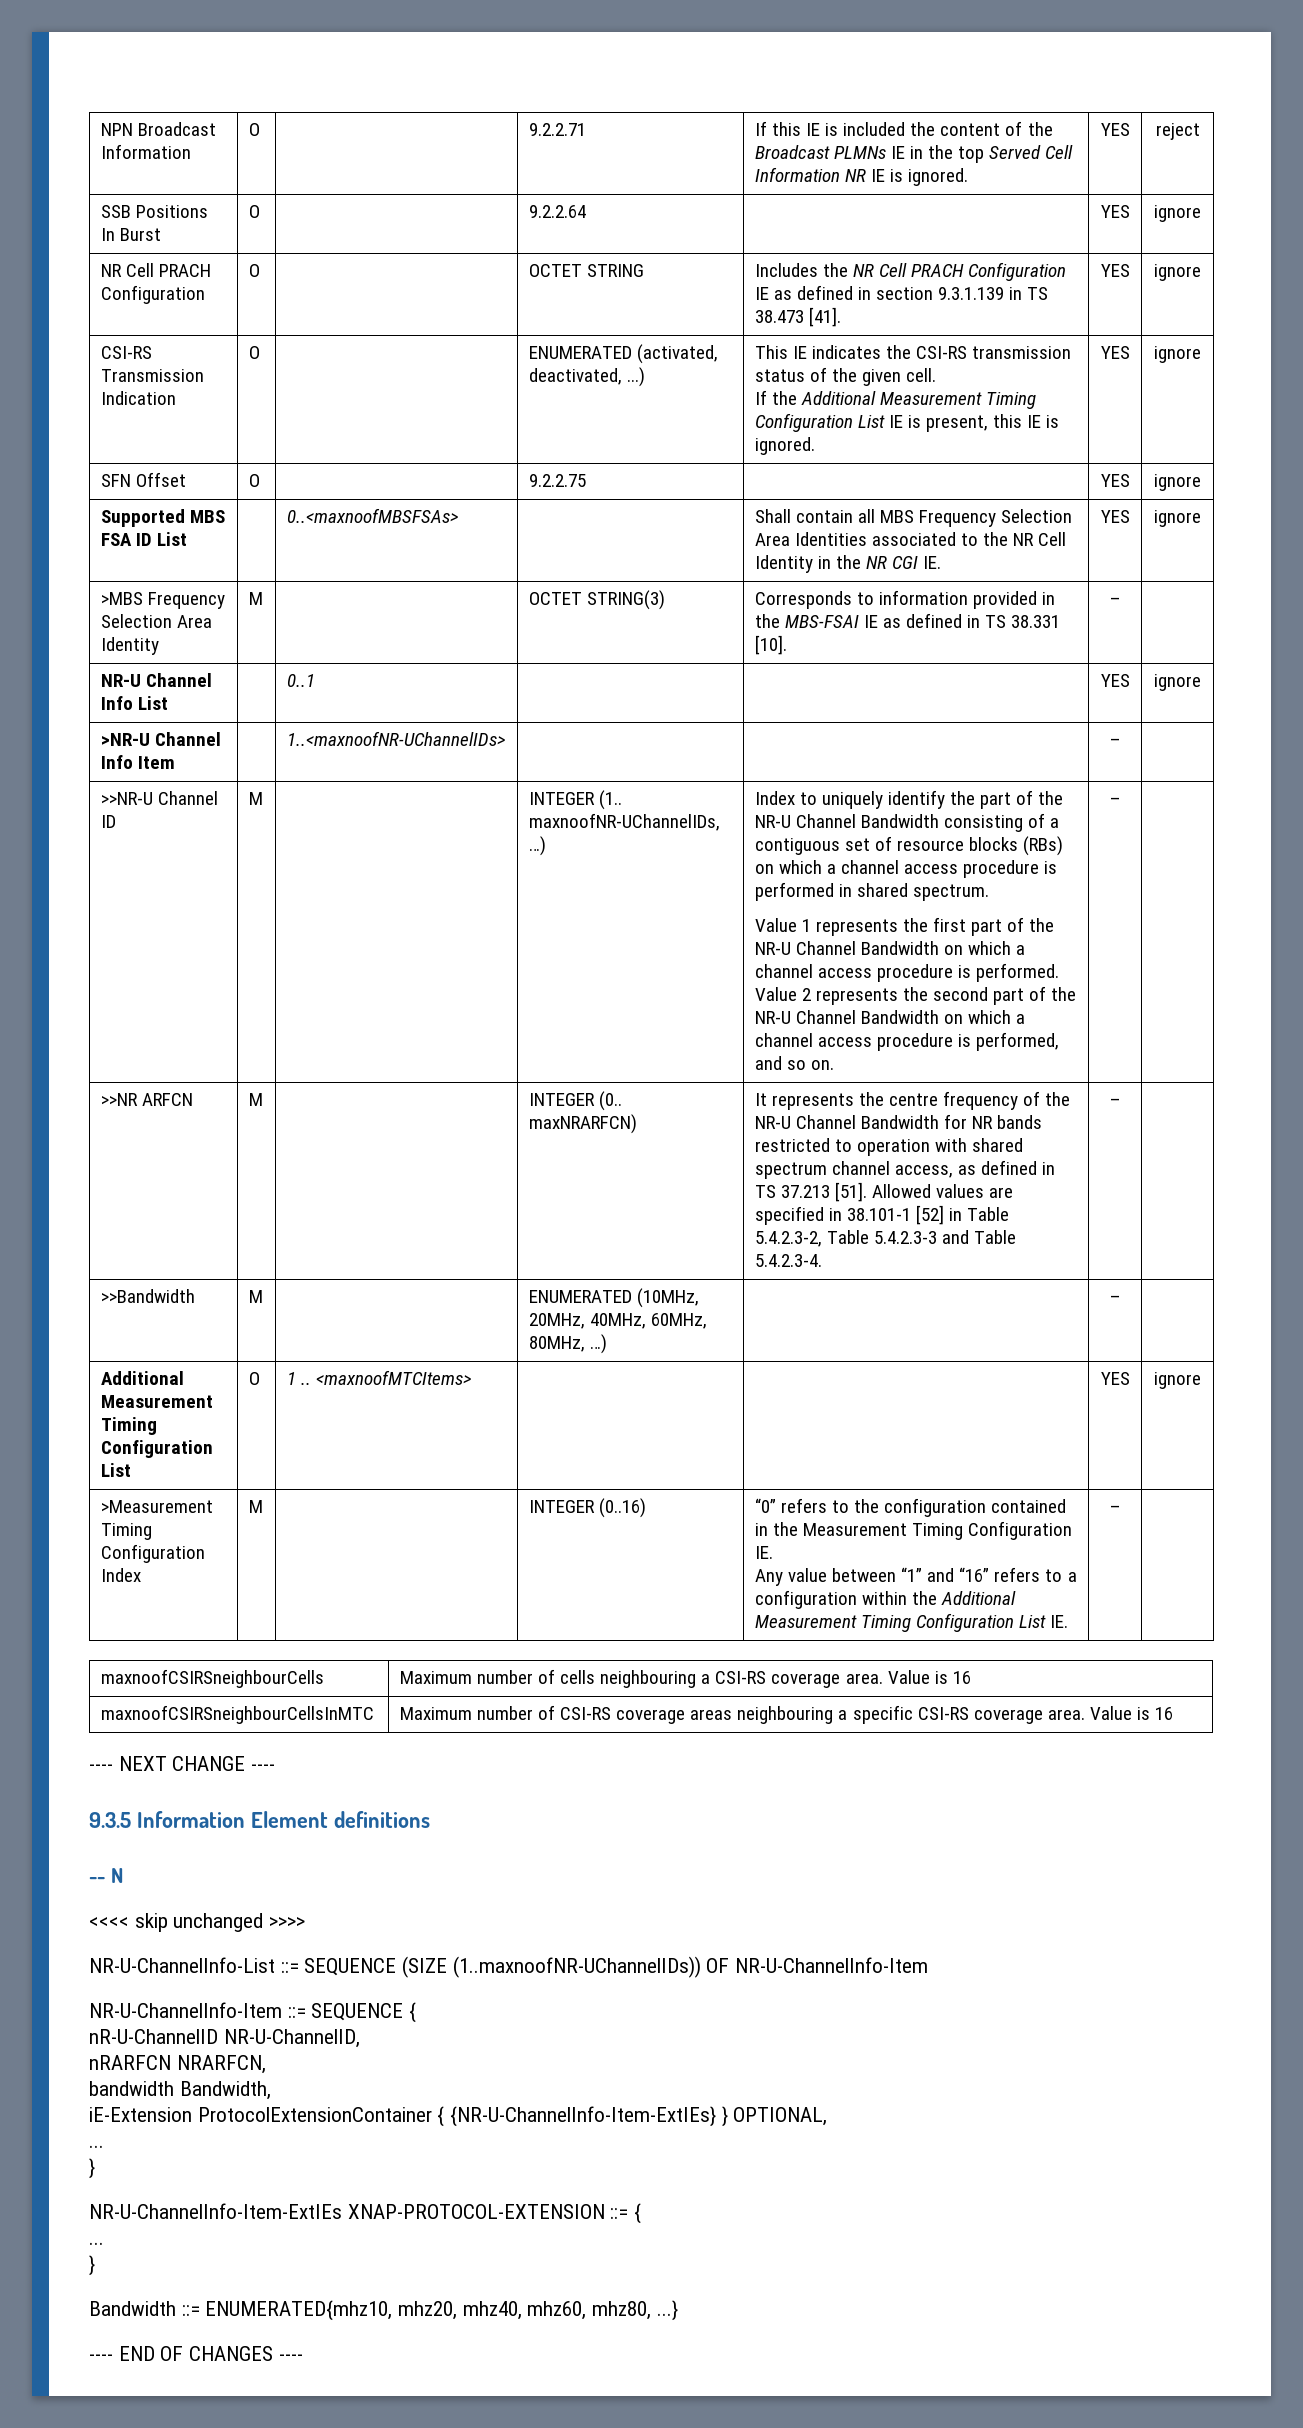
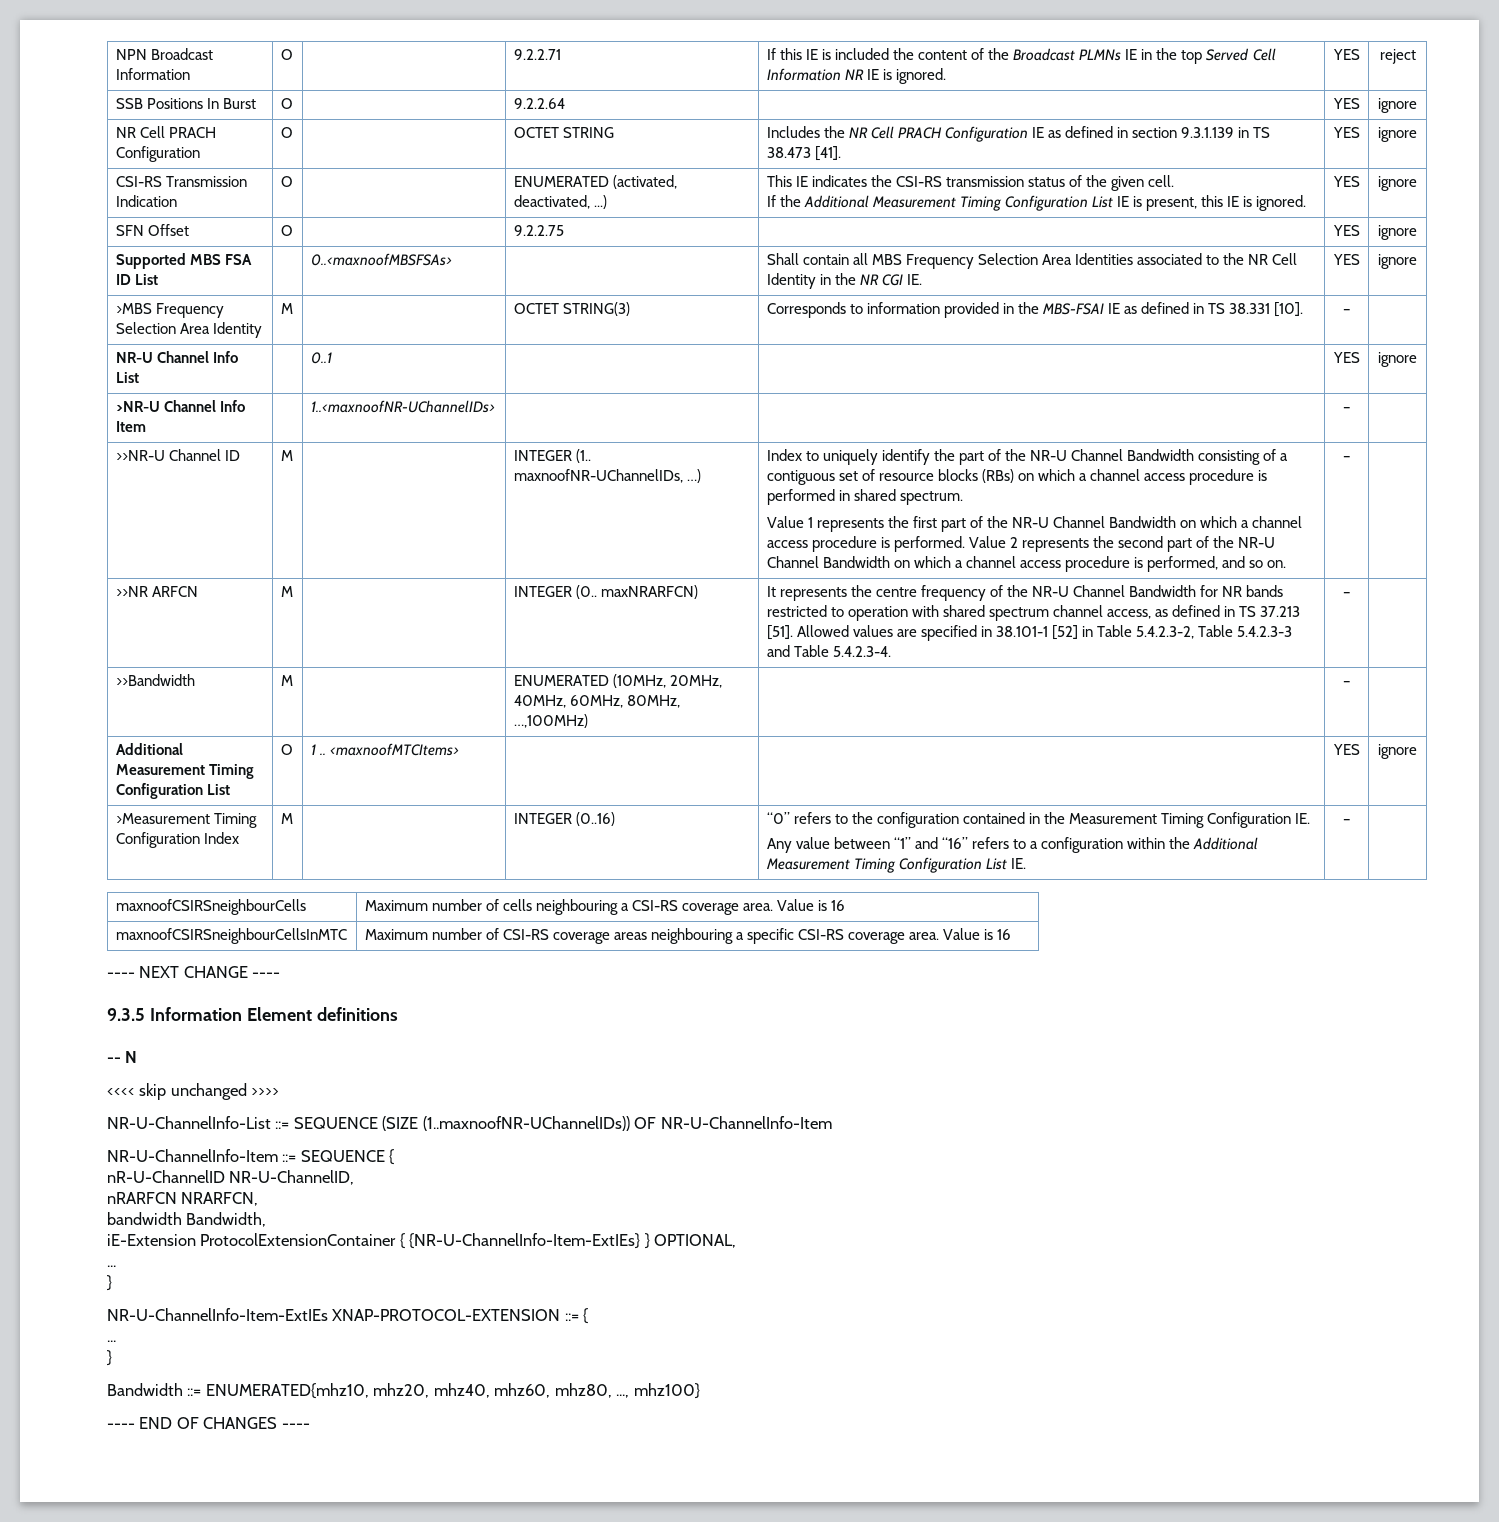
- >>Bandwidth | M | | ENUMERATED (10MHz, 20MHz, 40MHz, 60MHz, 80MHz, …) | | – |
+ >>Bandwidth | M | | ENUMERATED (10MHz, 20MHz, 40MHz, 60MHz, 80MHz, …,100MHz) | | – |
- Bandwidth ::= ENUMERATED{mhz10, mhz20, mhz40, mhz60, mhz80, ...}
+ Bandwidth ::= ENUMERATED{mhz10, mhz20, mhz40, mhz60, mhz80, ..., mhz100}

